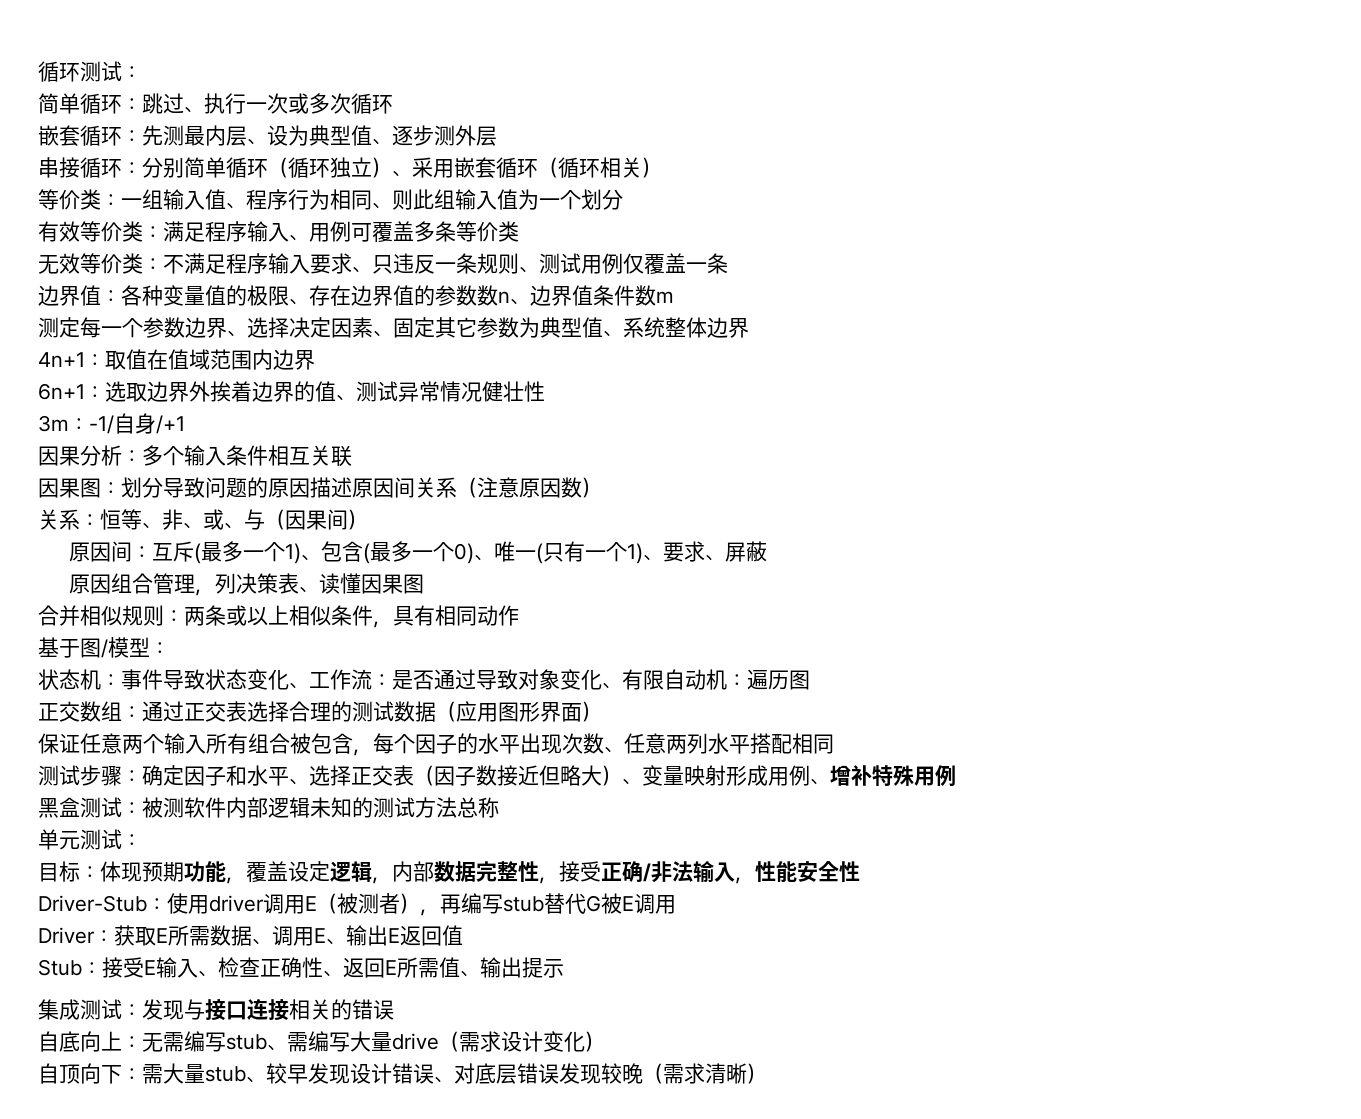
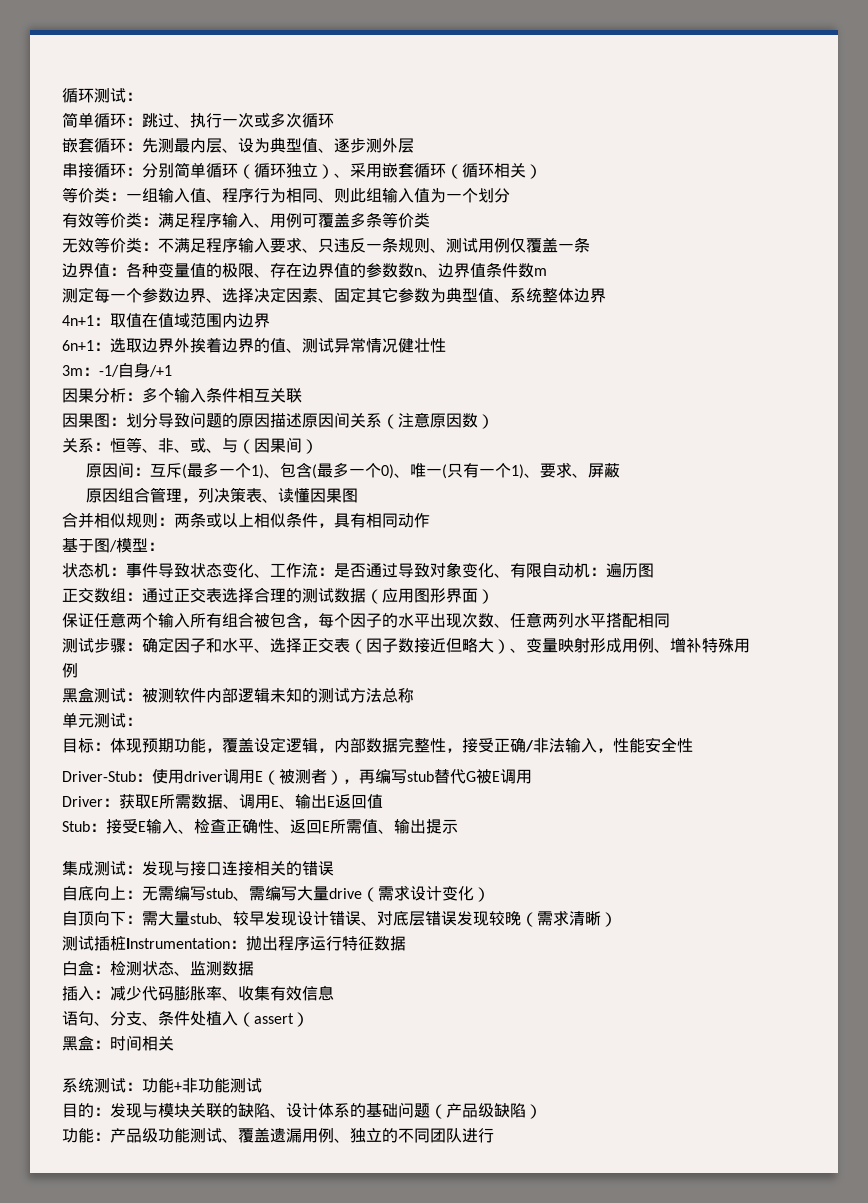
+ 测试插桩Instrumentation：抛出程序运行特征数据
+ 白盒：检测状态、监测数据
+ 插入：减少代码膨胀率、收集有效信息
+ 语句、分支、条件处植入（assert）
+ 黑盒：时间相关
+ 系统测试：功能+非功能测试
+ 目的：发现与模块关联的缺陷、设计体系的基础问题（产品级缺陷）
+ 功能：产品级功能测试、覆盖遗漏用例、独立的不同团队进行

